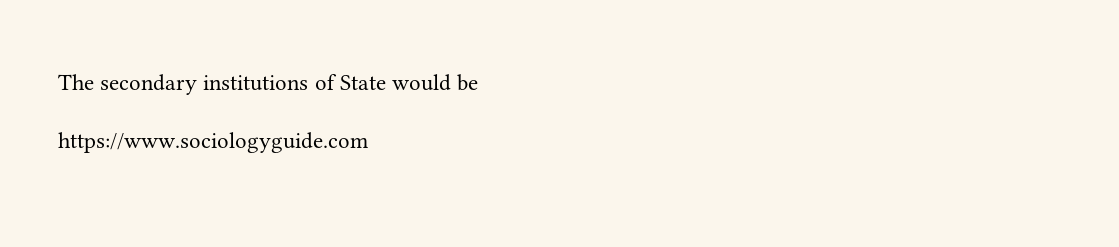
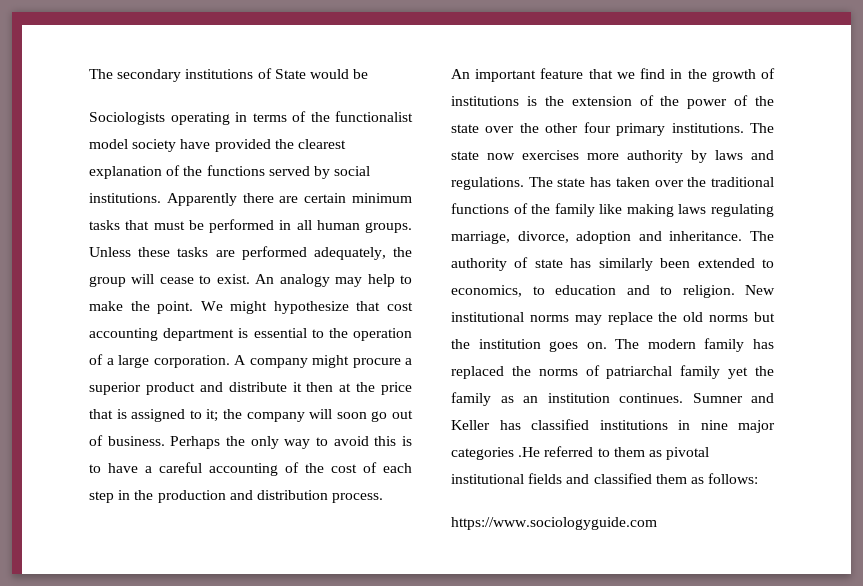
+ Sociologists operating in terms of the functionalist model society have provided the clearest explanation of the functions served by social institutions. Apparently there are certain minimum tasks that must be performed in all human groups. Unless these tasks are performed adequately, the group will cease to exist. An analogy may help to make the point. We might hypothesize that cost accounting department is essential to the operation of a large corporation. A company might procure a superior product and distribute it then at the price that is assigned to it; the company will soon go out of business. Perhaps the only way to avoid this is to have a careful accounting of the cost of each step in the production and distribution process.
+ An important feature that we find in the growth of institutions is the extension of the power of the state over the other four primary institutions. The state now exercises more authority by laws and regulations. The state has taken over the traditional functions of the family like making laws regulating marriage, divorce, adoption and inheritance. The authority of state has similarly been extended to economics, to education and to religion. New institutional norms may replace the old norms but the institution goes on. The modern family has replaced the norms of patriarchal family yet the family as an institution continues. Sumner and Keller has classified institutions in nine major categories .He referred to them as pivotal institutional fields and classified them as follows:

